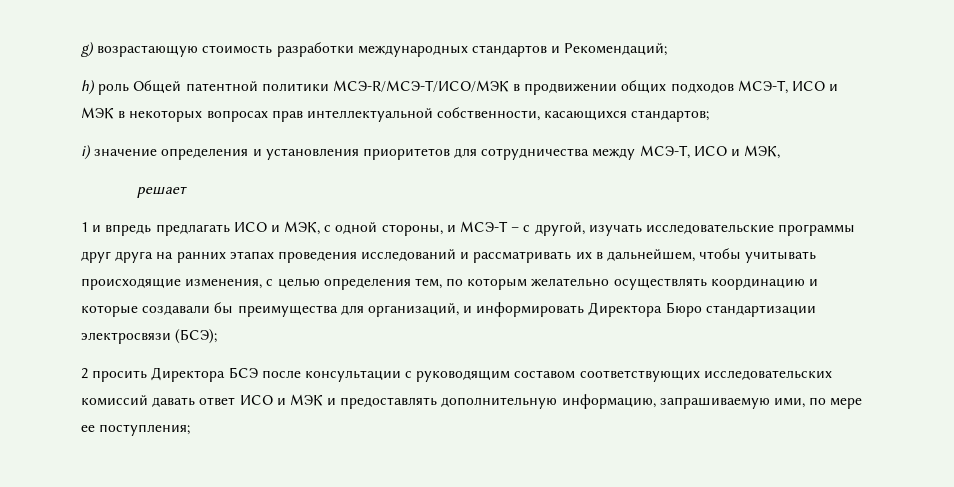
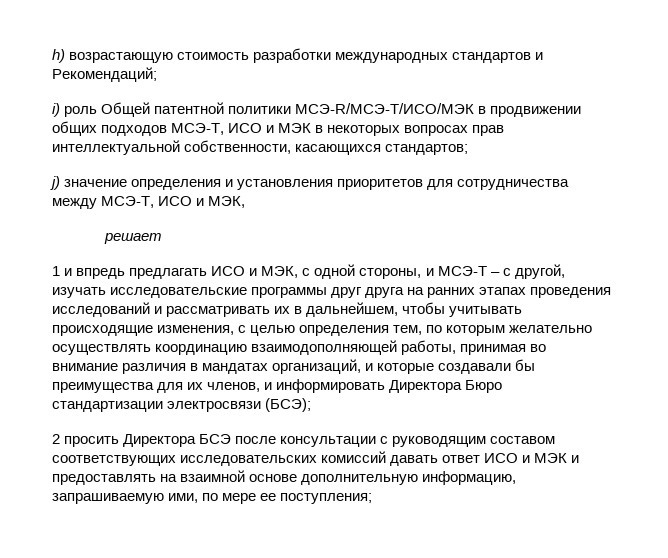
- g) возрастающую стоимость разработки международных стандартов и Рекомендаций;
+ h) возрастающую стоимость разработки международных стандартов и Рекомендаций;
- h) роль Общей патентной политики МСЭ-R/МСЭ-Т/ИСО/МЭК в продвижении общих подходов МСЭ-Т, ИСО и МЭК в некоторых вопросах прав интеллектуальной собственности, касающихся стандартов;
+ i) роль Общей патентной политики МСЭ-R/МСЭ-Т/ИСО/МЭК в продвижении общих подходов МСЭ-Т, ИСО и МЭК в некоторых вопросах прав интеллектуальной собственности, касающихся стандартов;
- i) значение определения и установления приоритетов для сотрудничества между МСЭ-Т, ИСО и МЭК,
+ j) значение определения и установления приоритетов для сотрудничества между МСЭ-Т, ИСО и МЭК,
- 1 и впредь предлагать ИСО и МЭК, с одной стороны, и МСЭ-Т – с другой, изучать исследовательские программы друг друга на ранних этапах проведения исследований и рассматривать их в дальнейшем, чтобы учитывать происходящие изменения, с целью определения тем, по которым желательно осуществлять координацию и которые создавали бы преимущества для организаций, и информировать Директора Бюро стандартизации электросвязи (БСЭ);
+ 1 и впредь предлагать ИСО и МЭК, с одной стороны, и МСЭ-Т – с другой, изучать исследовательские программы друг друга на ранних этапах проведения исследований и рассматривать их в дальнейшем, чтобы учитывать происходящие изменения, с целью определения тем, по которым желательно осуществлять координацию взаимодополняющей работы, принимая во внимание различия в мандатах организаций, и которые создавали бы преимущества для их членов, и информировать Директора Бюро стандартизации электросвязи (БСЭ);
- 2 просить Директора БСЭ после консультации с руководящим составом соответствующих исследовательских комиссий давать ответ ИСО и МЭК и предоставлять дополнительную информацию, запрашиваемую ими, по мере ее поступления;
+ 2 просить Директора БСЭ после консультации с руководящим составом соответствующих исследовательских комиссий давать ответ ИСО и МЭК и предоставлять на взаимной основе дополнительную информацию, запрашиваемую ими, по мере ее поступления;

